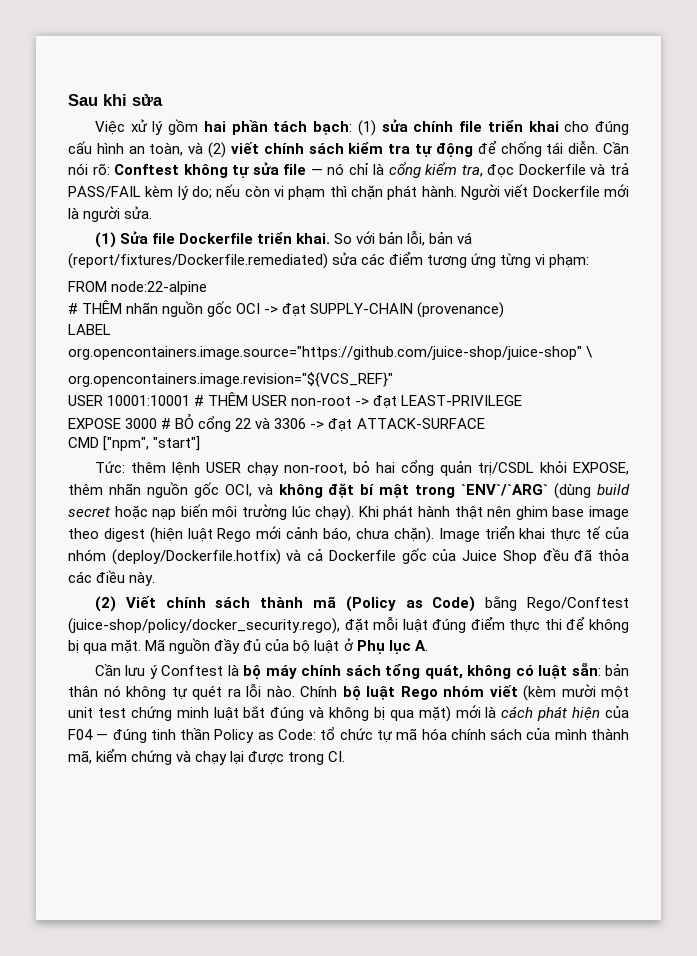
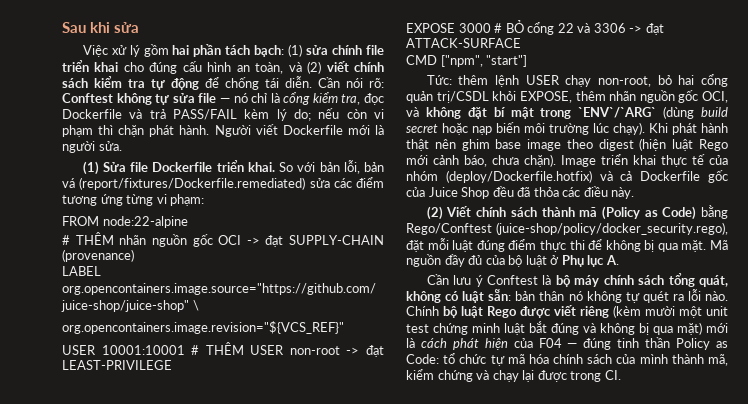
- Chính bộ luật Rego nhóm viết (kèm mười một unit test chứng minh luật bắt đúng và không bị qua mặt) mới là cách phát hiện của F04 — đúng tinh thần Policy as Code: tổ chức tự mã hóa chính sách của mình thành mã, kiểm chứng và chạy lại được trong CI.
+ Chính bộ luật Rego được viết riêng (kèm mười một unit test chứng minh luật bắt đúng và không bị qua mặt) mới là cách phát hiện của F04 — đúng tinh thần Policy as Code: tổ chức tự mã hóa chính sách của mình thành mã, kiểm chứng và chạy lại được trong CI.

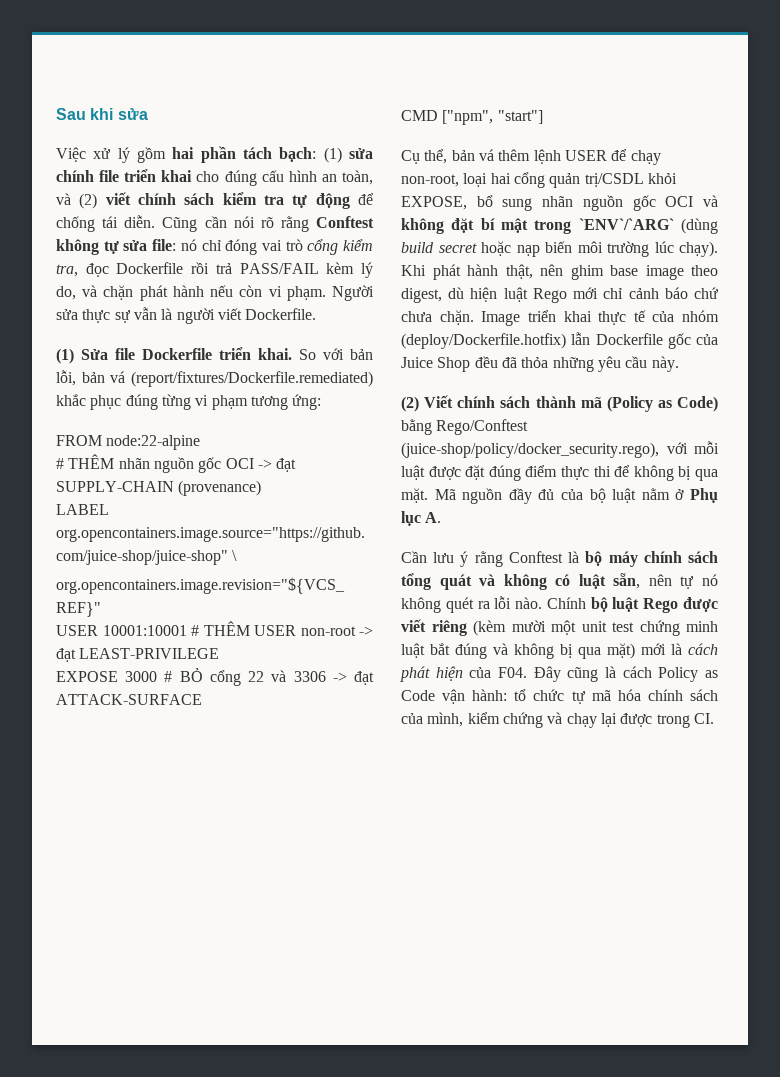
- Cần nói rõ: Conftest không tự sửa file — nó chỉ là cổng kiểm tra, đọc Dockerfile và trả PASS/FAIL kèm lý do; nếu còn vi phạm thì chặn phát hành. Người viết Dockerfile mới là người sửa.
+ Cũng cần nói rõ rằng Conftest không tự sửa file: nó chỉ đóng vai trò cổng kiểm tra, đọc Dockerfile rồi trả PASS/FAIL kèm lý do, và chặn phát hành nếu còn vi phạm. Người sửa thực sự vẫn là người viết Dockerfile.
- So với bản lỗi, bản vá (report/fixtures/Dockerfile.remediated) sửa các điểm tương ứng từng vi phạm:
+ So với bản lỗi, bản vá (report/fixtures/Dockerfile.remediated) khắc phục đúng từng vi phạm tương ứng:
- Tức: thêm lệnh USER chạy non-root, bỏ hai cổng quản trị/CSDL khỏi EXPOSE, thêm nhãn nguồn gốc OCI, và không đặt bí mật trong `ENV`/`ARG` (dùng build secret hoặc nạp biến môi trường lúc chạy).
+ Cụ thể, bản vá thêm lệnh USER để chạy non-root, loại hai cổng quản trị/CSDL khỏi EXPOSE, bổ sung nhãn nguồn gốc OCI và không đặt bí mật trong `ENV`/`ARG` (dùng build secret hoặc nạp biến môi trường lúc chạy).
- Khi phát hành thật nên ghim base image theo digest (hiện luật Rego mới cảnh báo, chưa chặn).
+ Khi phát hành thật, nên ghim base image theo digest, dù hiện luật Rego mới chỉ cảnh báo chứ chưa chặn.
- Image triển khai thực tế của nhóm (deploy/Dockerfile.hotfix) và cả Dockerfile gốc của Juice Shop đều đã thỏa các điều này.
+ Image triển khai thực tế của nhóm (deploy/Dockerfile.hotfix) lẫn Dockerfile gốc của Juice Shop đều đã thỏa những yêu cầu này.
- (2) Viết chính sách thành mã (Policy as Code) bằng Rego/Conftest (juice-shop/policy/docker_security.rego), đặt mỗi luật đúng điểm thực thi để không bị qua mặt.
+ (2) Viết chính sách thành mã (Policy as Code) bằng Rego/Conftest (juice-shop/policy/docker_security.rego), với mỗi luật được đặt đúng điểm thực thi để không bị qua mặt.
- Mã nguồn đầy đủ của bộ luật ở Phụ lục A.
+ Mã nguồn đầy đủ của bộ luật nằm ở Phụ lục A.
- Cần lưu ý Conftest là bộ máy chính sách tổng quát, không có luật sẵn: bản thân nó không tự quét ra lỗi nào.
+ Cần lưu ý rằng Conftest là bộ máy chính sách tổng quát và không có luật sẵn, nên tự nó không quét ra lỗi nào.
- Chính bộ luật Rego được viết riêng (kèm mười một unit test chứng minh luật bắt đúng và không bị qua mặt) mới là cách phát hiện của F04 — đúng tinh thần Policy as Code: tổ chức tự mã hóa chính sách của mình thành mã, kiểm chứng và chạy lại được trong CI.
+ Chính bộ luật Rego được viết riêng (kèm mười một unit test chứng minh luật bắt đúng và không bị qua mặt) mới là cách phát hiện của F04. Đây cũng là cách Policy as Code vận hành: tổ chức tự mã hóa chính sách của mình, kiểm chứng và chạy lại được trong CI.

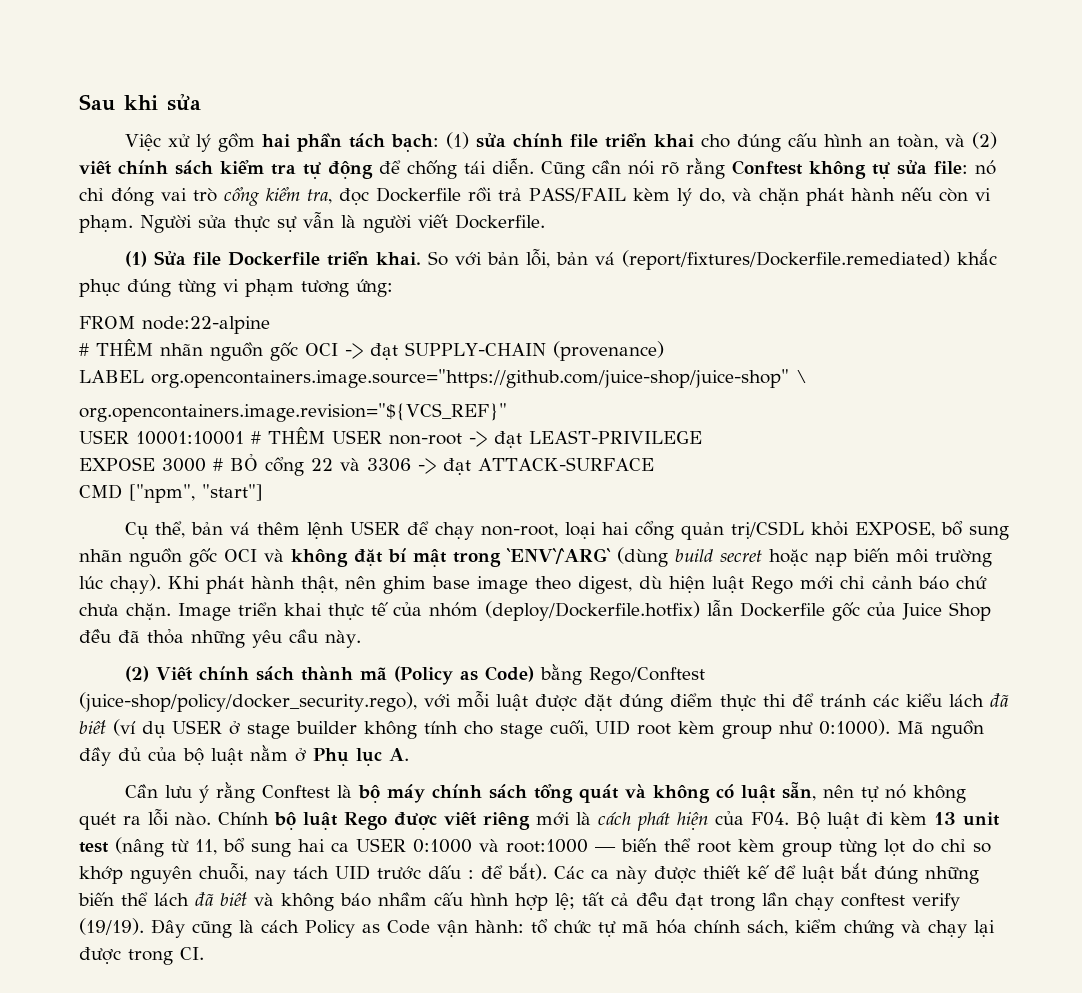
- (2) Viết chính sách thành mã (Policy as Code) bằng Rego/Conftest (juice-shop/policy/docker_security.rego), với mỗi luật được đặt đúng điểm thực thi để không bị qua mặt.
+ (2) Viết chính sách thành mã (Policy as Code) bằng Rego/Conftest (juice-shop/policy/docker_security.rego), với mỗi luật được đặt đúng điểm thực thi để tránh các kiểu lách đã biết (ví dụ USER ở stage builder không tính cho stage cuối, UID root kèm group như 0:1000).
- Chính bộ luật Rego được viết riêng (kèm mười một unit test chứng minh luật bắt đúng và không bị qua mặt) mới là cách phát hiện của F04. Đây cũng là cách Policy as Code vận hành: tổ chức tự mã hóa chính sách của mình, kiểm chứng và chạy lại được trong CI.
+ Chính bộ luật Rego được viết riêng mới là cách phát hiện của F04. Bộ luật đi kèm 13 unit test (nâng từ 11, bổ sung hai ca USER 0:1000 và root:1000 — biến thể root kèm group từng lọt do chỉ so khớp nguyên chuỗi, nay tách UID trước dấu : để bắt). Các ca này được thiết kế để luật bắt đúng những biến thể lách đã biết và không báo nhầm cấu hình hợp lệ; tất cả đều đạt trong lần chạy conftest verify (19/19). Đây cũng là cách Policy as Code vận hành: tổ chức tự mã hóa chính sách, kiểm chứng và chạy lại được trong CI.

